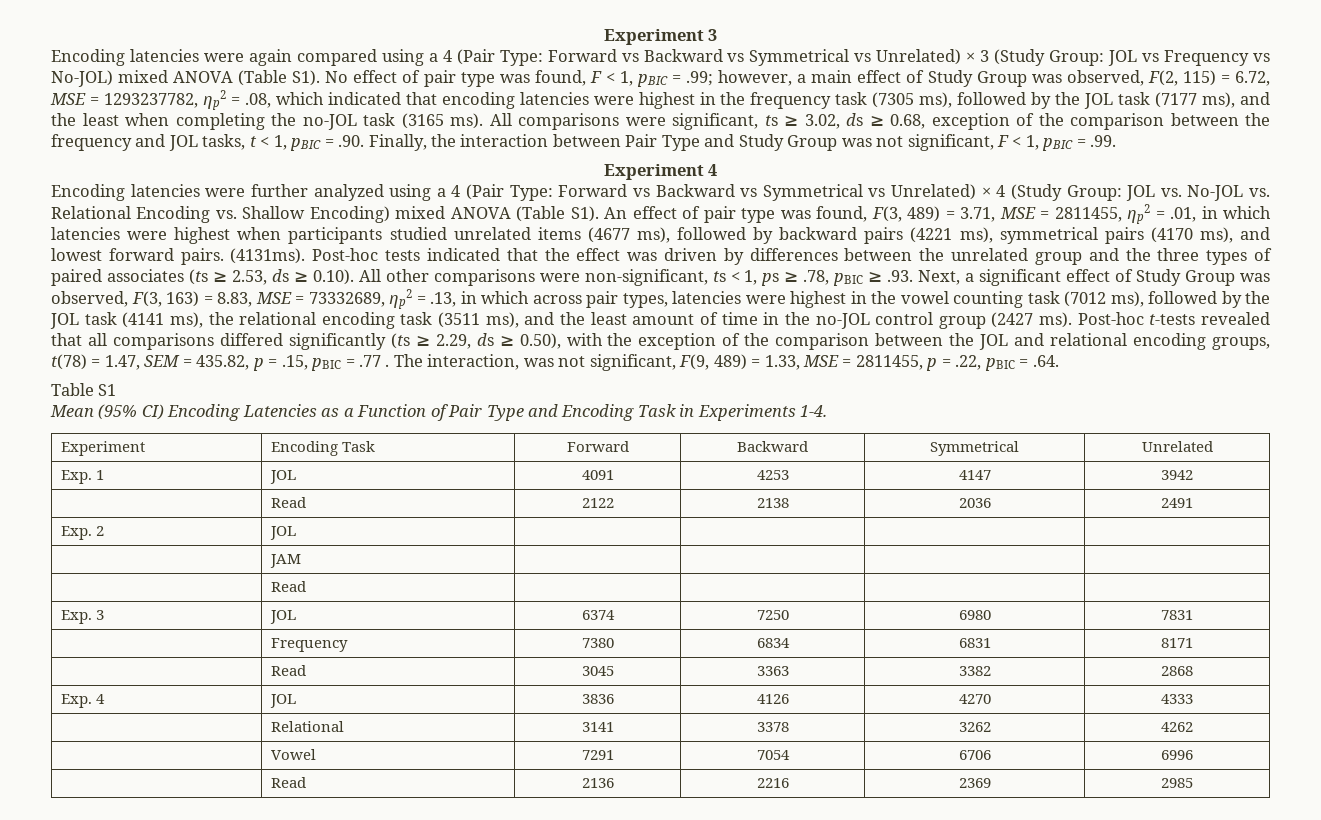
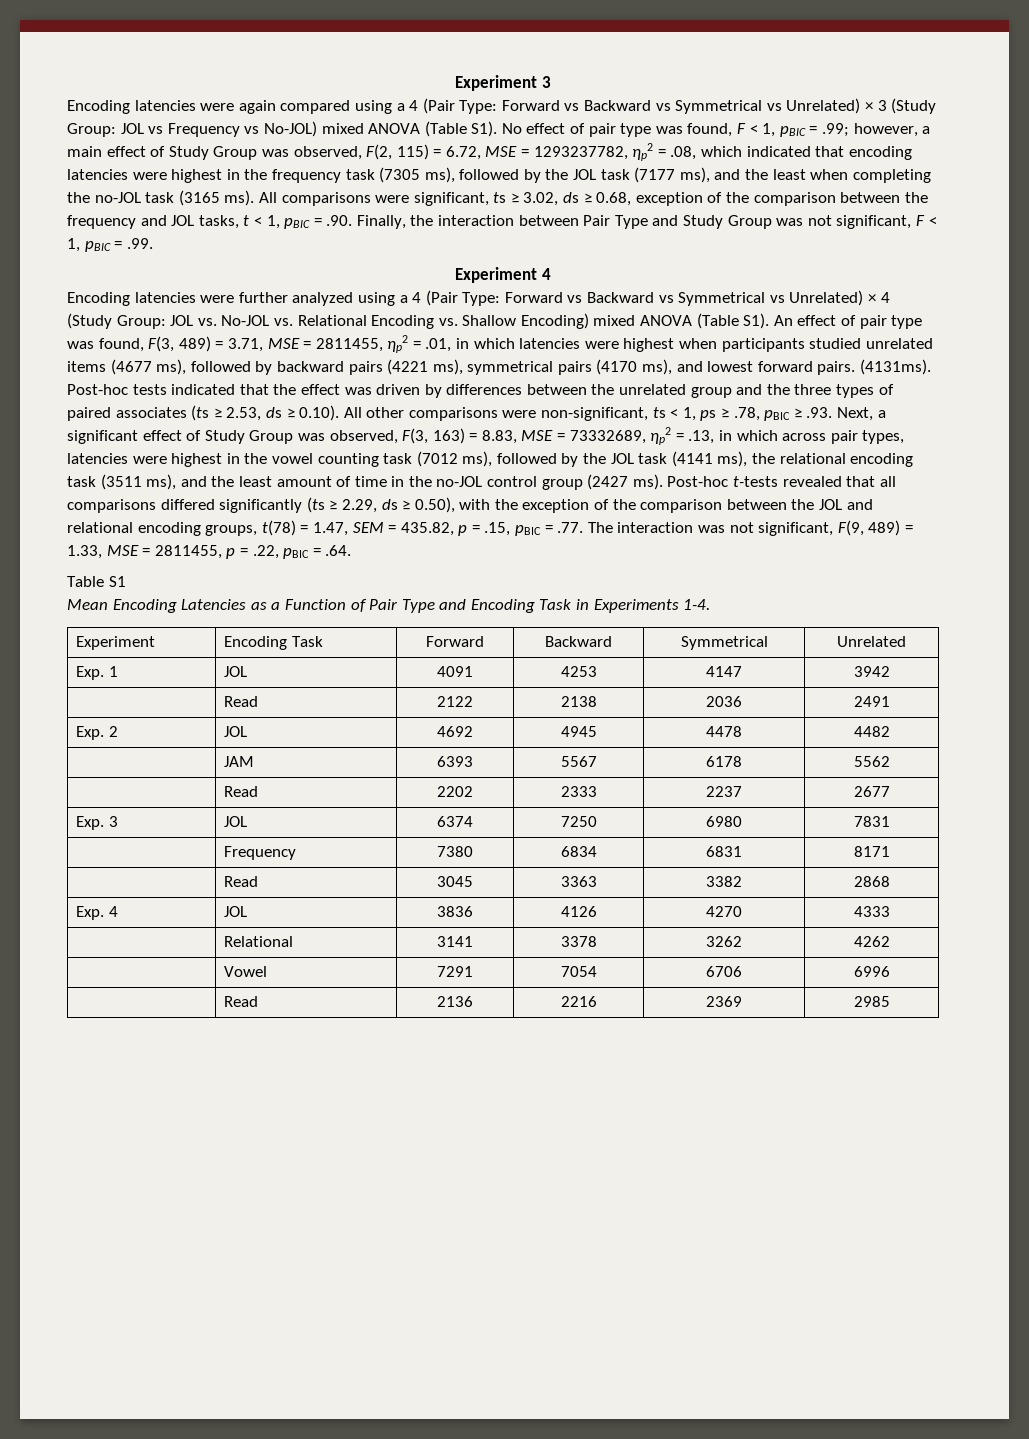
- Post-hoc t-tests revealed that all comparisons differed significantly (ts ≥ 2.29, ds ≥ 0.50), with the exception of the comparison between the JOL and relational encoding groups, t(78) = 1.47, SEM = 435.82, p = .15, pBIC = .77 . The interaction, was not significant, F(9, 489) = 1.33, MSE = 2811455, p = .22, pBIC = .64.
+ Post-hoc t-tests revealed that all comparisons differed significantly (ts ≥ 2.29, ds ≥ 0.50), with the exception of the comparison between the JOL and relational encoding groups, t(78) = 1.47, SEM = 435.82, p = .15, pBIC = .77. The interaction was not significant, F(9, 489) = 1.33, MSE = 2811455, p = .22, pBIC = .64.
- Mean (95% CI) Encoding Latencies as a Function of Pair Type and Encoding Task in Experiments 1-4.
+ Mean Encoding Latencies as a Function of Pair Type and Encoding Task in Experiments 1-4.
- Exp. 2 | JOL | | | |
- | JAM | | | |
- | Read | | | |
+ Exp. 2 | JOL | 4692 | 4945 | 4478 | 4482
+ | JAM | 6393 | 5567 | 6178 | 5562
+ | Read | 2202 | 2333 | 2237 | 2677

